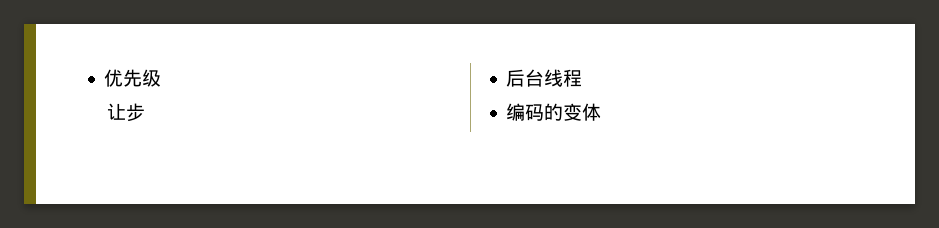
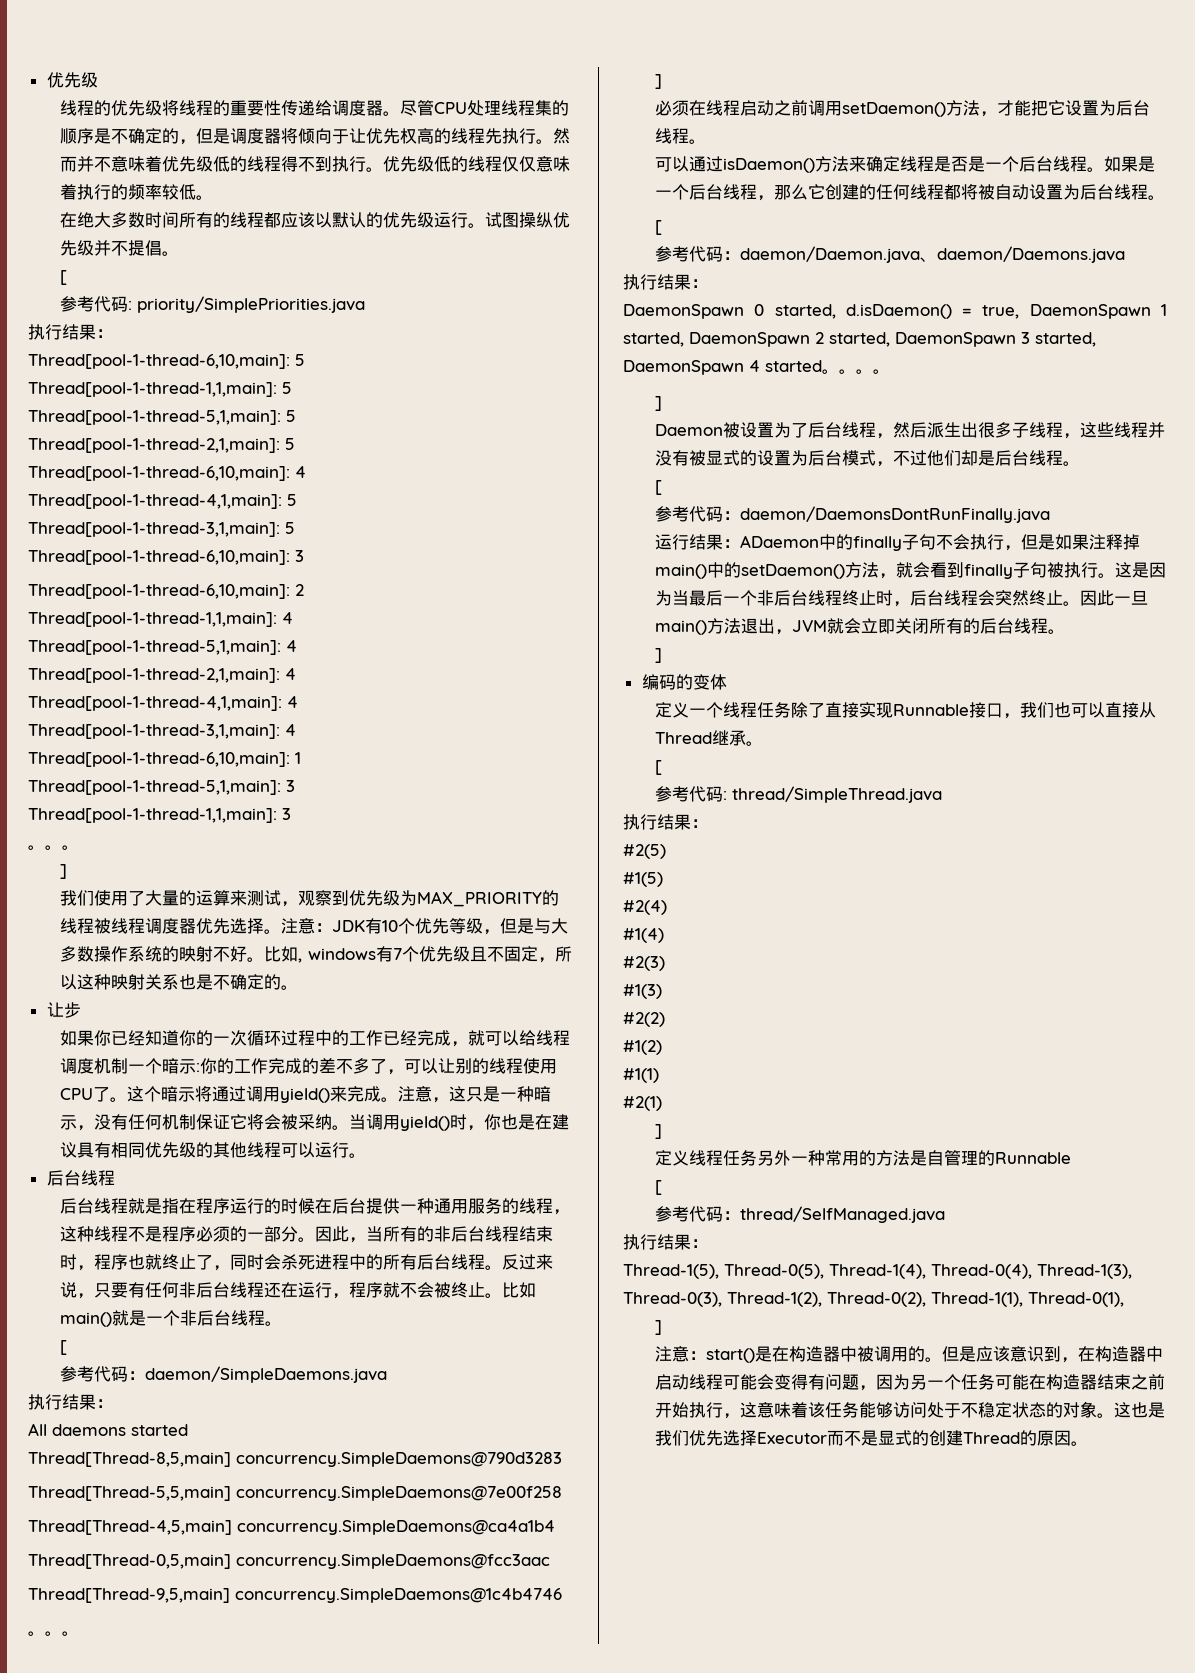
+ 线程的优先级将线程的重要性传递给调度器。尽管CPU处理线程集的顺序是不确定的，但是调度器将倾向于让优先权高的线程先执行。然而并不意味着优先级低的线程得不到执行。优先级低的线程仅仅意味着执行的频率较低。
+ 在绝大多数时间所有的线程都应该以默认的优先级运行。试图操纵优先级并不提倡。
+ [
+ 参考代码: priority/SimplePriorities.java
+ 执行结果：
+ Thread[pool-1-thread-6,10,main]: 5
+ Thread[pool-1-thread-1,1,main]: 5
+ Thread[pool-1-thread-5,1,main]: 5
+ Thread[pool-1-thread-2,1,main]: 5
+ Thread[pool-1-thread-6,10,main]: 4
+ Thread[pool-1-thread-4,1,main]: 5
+ Thread[pool-1-thread-3,1,main]: 5
+ Thread[pool-1-thread-6,10,main]: 3
+ Thread[pool-1-thread-6,10,main]: 2
+ Thread[pool-1-thread-1,1,main]: 4
+ Thread[pool-1-thread-5,1,main]: 4
+ Thread[pool-1-thread-2,1,main]: 4
+ Thread[pool-1-thread-4,1,main]: 4
+ Thread[pool-1-thread-3,1,main]: 4
+ Thread[pool-1-thread-6,10,main]: 1
+ Thread[pool-1-thread-5,1,main]: 3
+ Thread[pool-1-thread-1,1,main]: 3
+ 。。。
+ ]
+ 我们使用了大量的运算来测试，观察到优先级为MAX_PRIORITY的线程被线程调度器优先选择。注意：JDK有10个优先等级，但是与大多数操作系统的映射不好。比如, windows有7个优先级且不固定，所以这种映射关系也是不确定的。
  让步
+ 如果你已经知道你的一次循环过程中的工作已经完成，就可以给线程调度机制一个暗示:你的工作完成的差不多了，可以让别的线程使用CPU了。这个暗示将通过调用yield()来完成。注意，这只是一种暗示，没有任何机制保证它将会被采纳。当调用yield()时，你也是在建议具有相同优先级的其他线程可以运行。
  后台线程
+ 后台线程就是指在程序运行的时候在后台提供一种通用服务的线程，这种线程不是程序必须的一部分。因此，当所有的非后台线程结束时，程序也就终止了，同时会杀死进程中的所有后台线程。反过来说，只要有任何非后台线程还在运行，程序就不会被终止。比如main()就是一个非后台线程。
+ [
+ 参考代码：daemon/SimpleDaemons.java
+ 执行结果：
+ All daemons started
+ Thread[Thread-8,5,main] concurrency.SimpleDaemons@790d3283
+ Thread[Thread-5,5,main] concurrency.SimpleDaemons@7e00f258
+ Thread[Thread-4,5,main] concurrency.SimpleDaemons@ca4a1b4
+ Thread[Thread-0,5,main] concurrency.SimpleDaemons@fcc3aac
+ Thread[Thread-9,5,main] concurrency.SimpleDaemons@1c4b4746
+ 。。。
+ ]
+ 必须在线程启动之前调用setDaemon()方法，才能把它设置为后台线程。
+ 可以通过isDaemon()方法来确定线程是否是一个后台线程。如果是一个后台线程，那么它创建的任何线程都将被自动设置为后台线程。
+ [
+ 参考代码：daemon/Daemon.java、daemon/Daemons.java
+ 执行结果：
+ DaemonSpawn 0 started, d.isDaemon() = true, DaemonSpawn 1 started, DaemonSpawn 2 started, DaemonSpawn 3 started, DaemonSpawn 4 started。。。。
+ ]
+ Daemon被设置为了后台线程，然后派生出很多子线程，这些线程并没有被显式的设置为后台模式，不过他们却是后台线程。
+ [
+ 参考代码：daemon/DaemonsDontRunFinally.java
+ 运行结果：ADaemon中的finally子句不会执行，但是如果注释掉main()中的setDaemon()方法，就会看到finally子句被执行。这是因为当最后一个非后台线程终止时，后台线程会突然终止。因此一旦main()方法退出，JVM就会立即关闭所有的后台线程。
+ ]
  编码的变体
+ 定义一个线程任务除了直接实现Runnable接口，我们也可以直接从Thread继承。
+ [
+ 参考代码: thread/SimpleThread.java
+ 执行结果：
+ #2(5)
+ #1(5)
+ #2(4)
+ #1(4)
+ #2(3)
+ #1(3)
+ #2(2)
+ #1(2)
+ #1(1)
+ #2(1)
+ ]
+ 定义线程任务另外一种常用的方法是自管理的Runnable
+ [
+ 参考代码：thread/SelfManaged.java
+ 执行结果：
+ Thread-1(5), Thread-0(5), Thread-1(4), Thread-0(4), Thread-1(3), Thread-0(3), Thread-1(2), Thread-0(2), Thread-1(1), Thread-0(1),
+ ]
+ 注意：start()是在构造器中被调用的。但是应该意识到，在构造器中启动线程可能会变得有问题，因为另一个任务可能在构造器结束之前开始执行，这意味着该任务能够访问处于不稳定状态的对象。这也是我们优先选择Executor而不是显式的创建Thread的原因。

